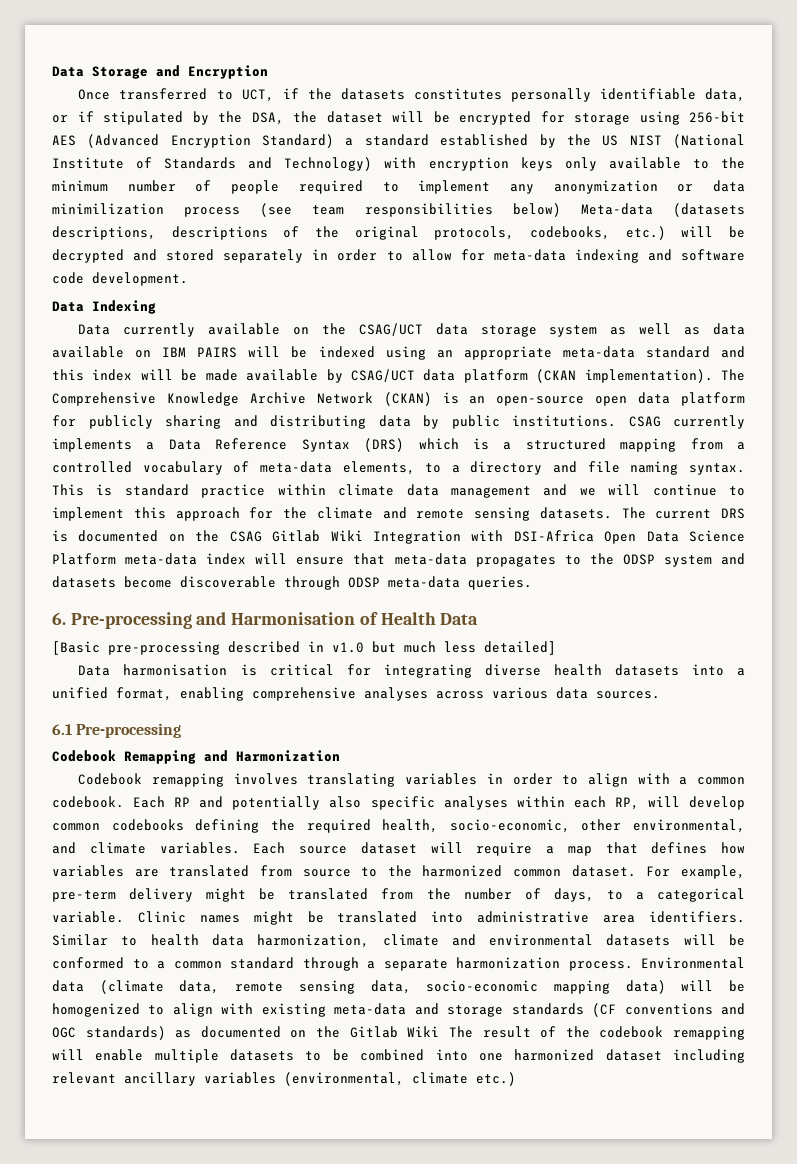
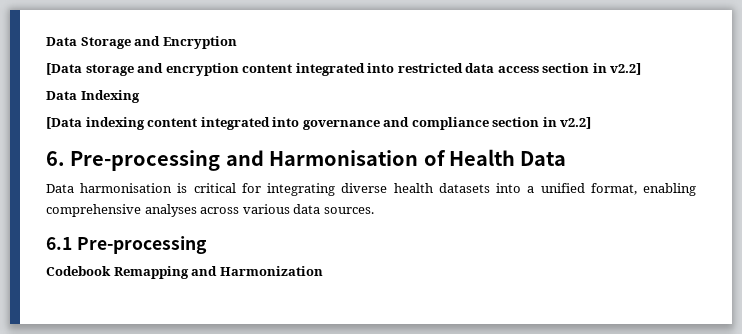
- Once transferred to UCT, if the datasets constitutes personally identifiable data, or if stipulated by the DSA, the dataset will be encrypted for storage using 256-bit AES (Advanced Encryption Standard) a standard established by the US NIST (National Institute of Standards and Technology) with encryption keys only available to the minimum number of people required to implement any anonymization or data minimilization process (see team responsibilities below) Meta-data (datasets descriptions, descriptions of the original protocols, codebooks, etc.) will be decrypted and stored separately in order to allow for meta-data indexing and software code development.
+ [Data storage and encryption content integrated into restricted data access section in v2.2]
  Data Indexing
- Data currently available on the CSAG/UCT data storage system as well as data available on IBM PAIRS will be indexed using an appropriate meta-data standard and this index will be made available by CSAG/UCT data platform (CKAN implementation). The Comprehensive Knowledge Archive Network (CKAN) is an open-source open data platform for publicly sharing and distributing data by public institutions. CSAG currently implements a Data Reference Syntax (DRS) which is a structured mapping from a controlled vocabulary of meta-data elements, to a directory and file naming syntax. This is standard practice within climate data management and we will continue to implement this approach for the climate and remote sensing datasets. The current DRS is documented on the CSAG Gitlab Wiki Integration with DSI-Africa Open Data Science Platform meta-data index will ensure that meta-data propagates to the ODSP system and datasets become discoverable through ODSP meta-data queries.
+ [Data indexing content integrated into governance and compliance section in v2.2]
- [Basic pre-processing described in v1.0 but much less detailed]
- Codebook remapping involves translating variables in order to align with a common codebook. Each RP and potentially also specific analyses within each RP, will develop common codebooks defining the required health, socio-economic, other environmental, and climate variables. Each source dataset will require a map that defines how variables are translated from source to the harmonized common dataset. For example, pre-term delivery might be translated from the number of days, to a categorical variable. Clinic names might be translated into administrative area identifiers. Similar to health data harmonization, climate and environmental datasets will be conformed to a common standard through a separate harmonization process. Environmental data (climate data, remote sensing data, socio-economic mapping data) will be homogenized to align with existing meta-data and storage standards (CF conventions and OGC standards) as documented on the Gitlab Wiki The result of the codebook remapping will enable multiple datasets to be combined into one harmonized dataset including relevant ancillary variables (environmental, climate etc.)

